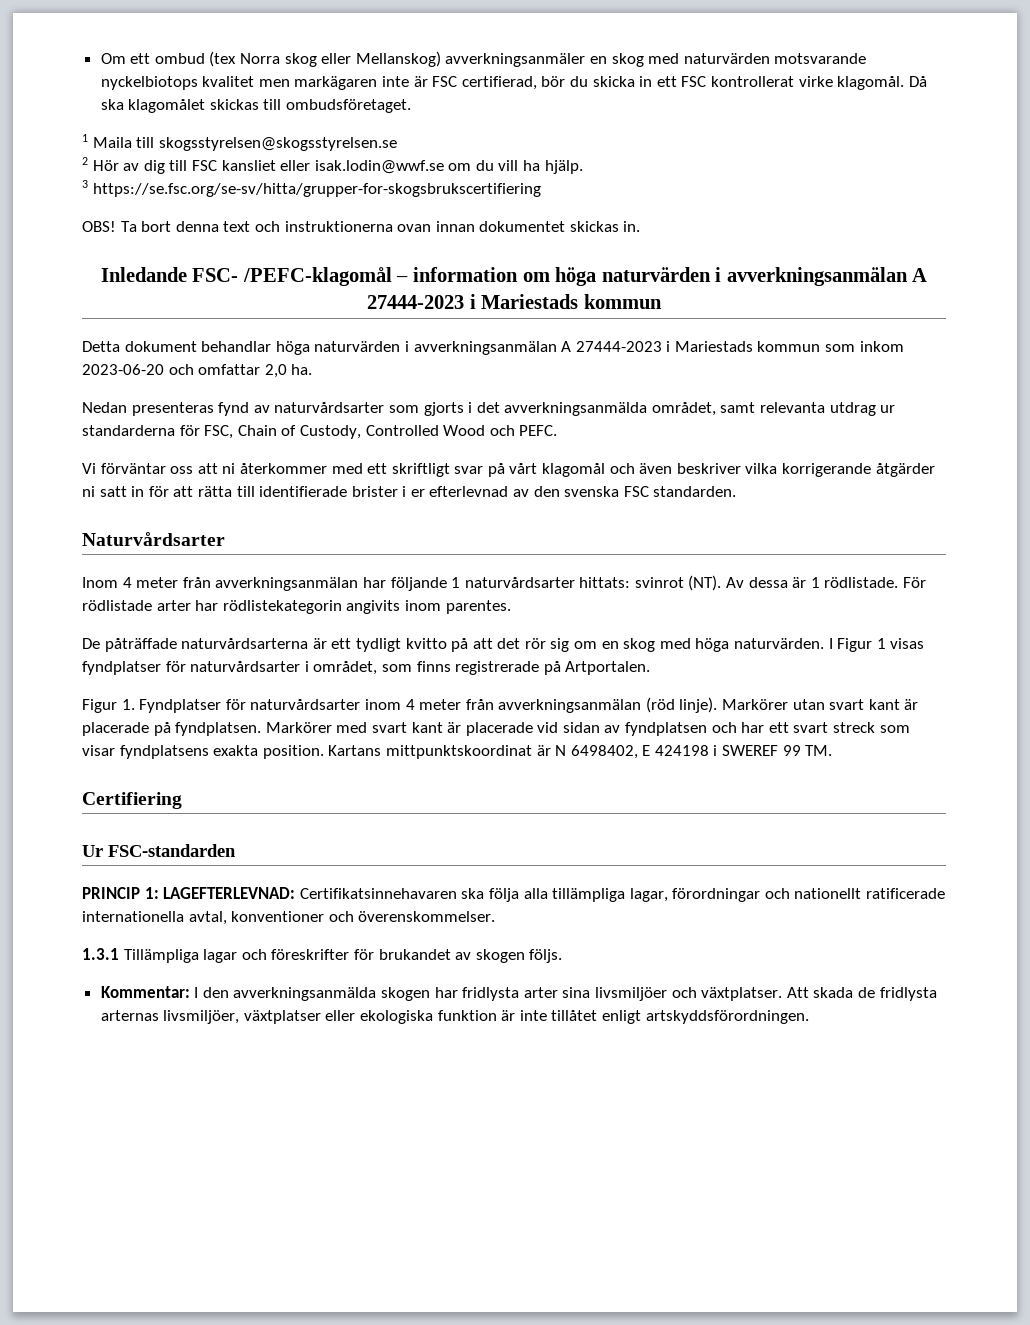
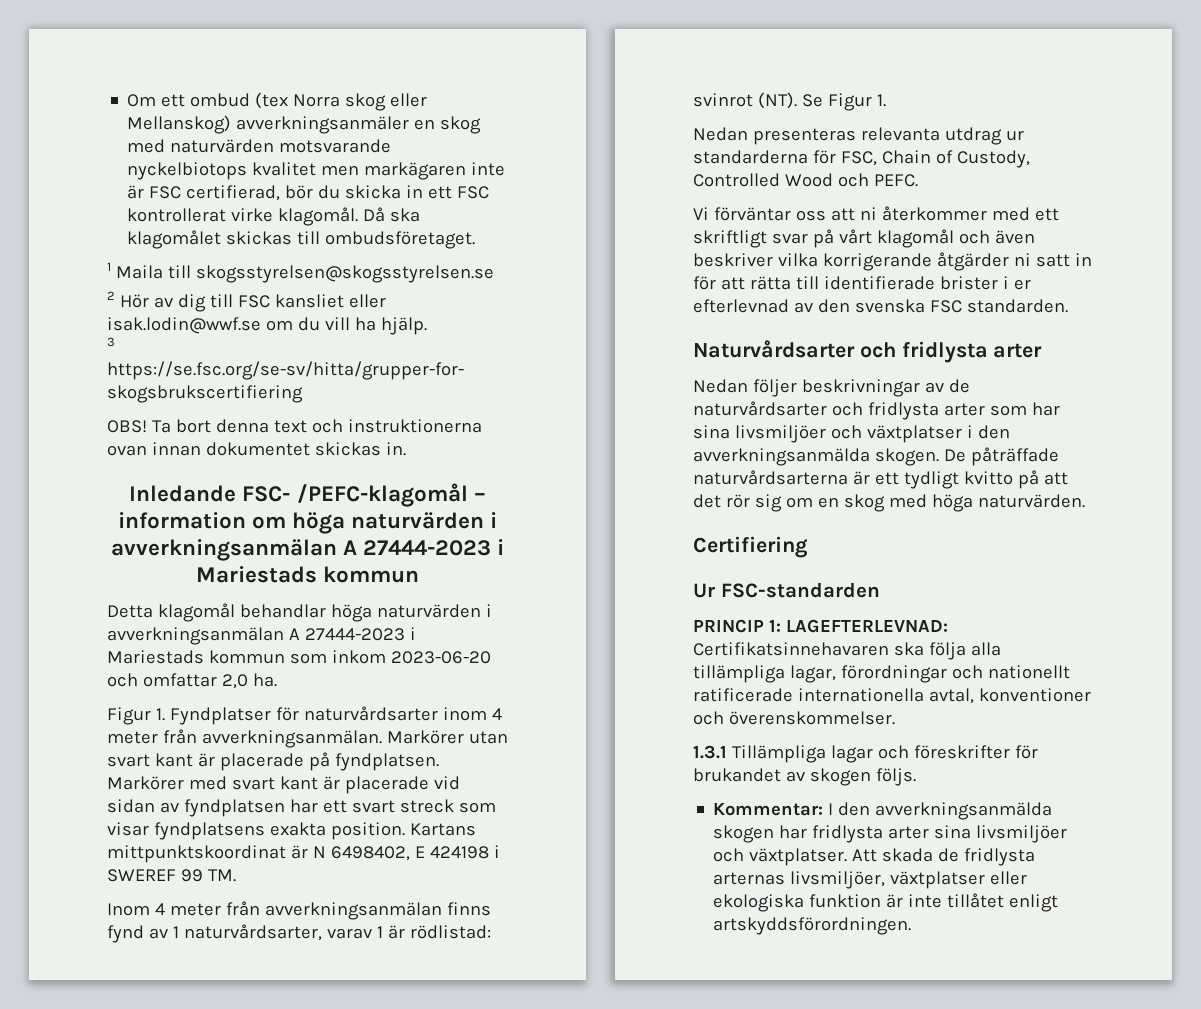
- Detta dokument behandlar höga naturvärden i avverkningsanmälan A 27444-2023 i Mariestads kommun som inkom 2023-06-20 och omfattar 2,0 ha.
+ Detta klagomål behandlar höga naturvärden i avverkningsanmälan A 27444-2023 i Mariestads kommun som inkom 2023-06-20 och omfattar 2,0 ha.
- Nedan presenteras fynd av naturvårdsarter som gjorts i det avverkningsanmälda området, samt relevanta utdrag ur standarderna för FSC, Chain of Custody, Controlled Wood och PEFC.
+ Figur 1. Fyndplatser för naturvårdsarter inom 4 meter från avverkningsanmälan. Markörer utan svart kant är placerade på fyndplatsen. Markörer med svart kant är placerade vid sidan av fyndplatsen har ett svart streck som visar fyndplatsens exakta position. Kartans mittpunktskoordinat är N 6498402, E 424198 i SWEREF 99 TM.
+ Inom 4 meter från avverkningsanmälan finns fynd av 1 naturvårdsarter, varav 1 är rödlistad: svinrot (NT). Se Figur 1.
+ Nedan presenteras relevanta utdrag ur standarderna för FSC, Chain of Custody, Controlled Wood och PEFC.
- Naturvårdsarter
- Inom 4 meter från avverkningsanmälan har följande 1 naturvårdsarter hittats: svinrot (NT). Av dessa är 1 rödlistade. För rödlistade arter har rödlistekategorin angivits inom parentes.
- De påträffade naturvårdsarterna är ett tydligt kvitto på att det rör sig om en skog med höga naturvärden. I Figur 1 visas fyndplatser för naturvårdsarter i området, som finns registrerade på Artportalen.
- Figur 1. Fyndplatser för naturvårdsarter inom 4 meter från avverkningsanmälan (röd linje). Markörer utan svart kant är placerade på fyndplatsen. Markörer med svart kant är placerade vid sidan av fyndplatsen och har ett svart streck som visar fyndplatsens exakta position. Kartans mittpunktskoordinat är N 6498402, E 424198 i SWEREF 99 TM.
+ Naturvårdsarter och fridlysta arter
+ Nedan följer beskrivningar av de naturvårdsarter och fridlysta arter som har sina livsmiljöer och växtplatser i den avverkningsanmälda skogen. De påträffade naturvårdsarterna är ett tydligt kvitto på att det rör sig om en skog med höga naturvärden.

